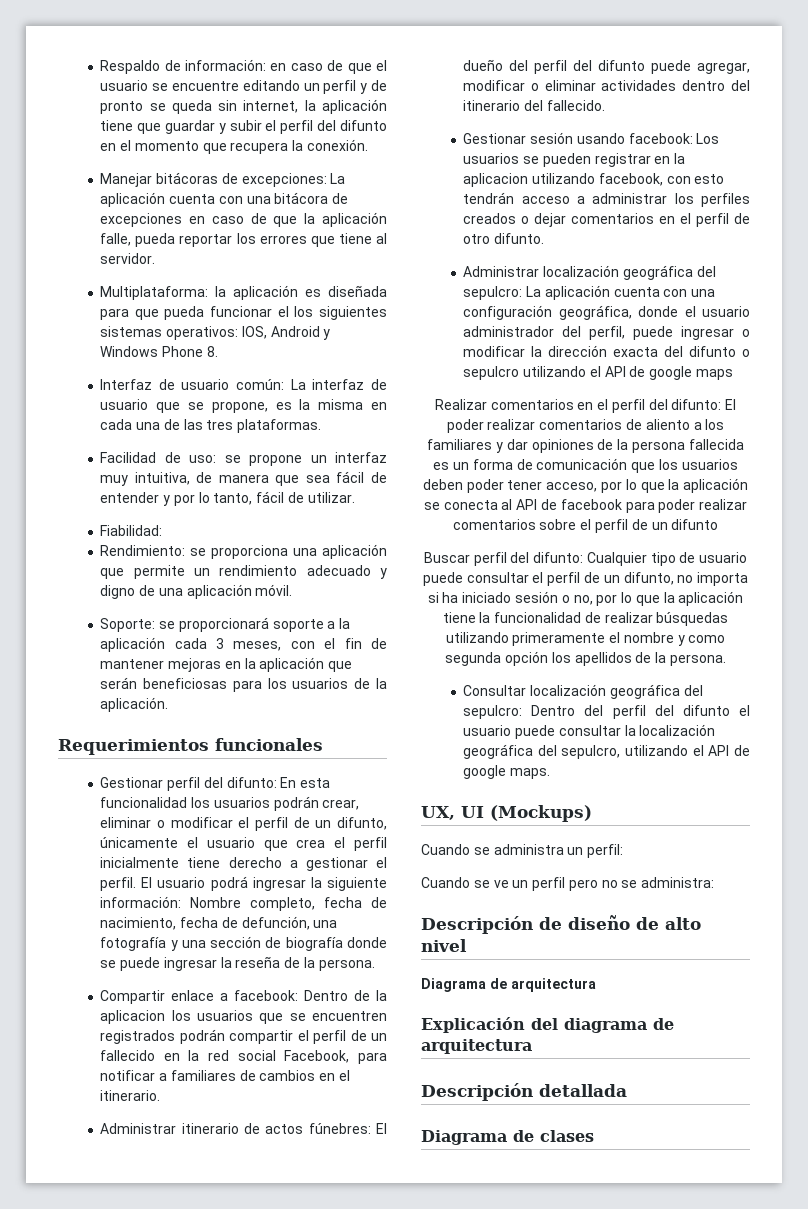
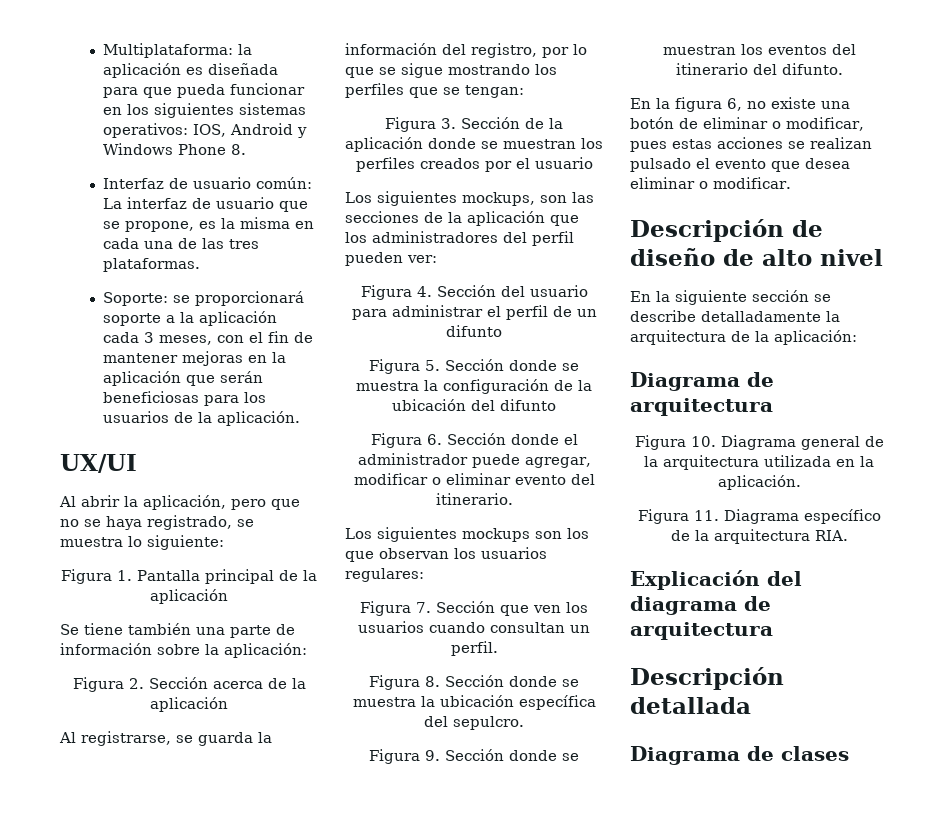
- Respaldo de información: en caso de que el usuario se encuentre editando un perfil y de pronto se queda sin internet, la aplicación tiene que guardar y subir el perfil del difunto en el momento que recupera la conexión.
- Manejar bitácoras de excepciones: La aplicación cuenta con una bitácora de excepciones en caso de que la aplicación falle, pueda reportar los errores que tiene al servidor.
- Multiplataforma: la aplicación es diseñada para que pueda funcionar el los siguientes sistemas operativos: IOS, Android y Windows Phone 8.
+ Multiplataforma: la aplicación es diseñada para que pueda funcionar en los siguientes sistemas operativos: IOS, Android y Windows Phone 8.
- Facilidad de uso: se propone un interfaz muy intuitiva, de manera que sea fácil de entender y por lo tanto, fácil de utilizar.
- Fiabilidad:
- Rendimiento: se proporciona una aplicación que permite un rendimiento adecuado y digno de una aplicación móvil.
- Requerimientos funcionales
- Gestionar perfil del difunto: En esta funcionalidad los usuarios podrán crear, eliminar o modificar el perfil de un difunto, únicamente el usuario que crea el perfil inicialmente tiene derecho a gestionar el perfil. El usuario podrá ingresar la siguiente información: Nombre completo, fecha de nacimiento, fecha de defunción, una fotografía y una sección de biografía donde se puede ingresar la reseña de la persona.
- Compartir enlace a facebook: Dentro de la aplicacion los usuarios que se encuentren registrados podrán compartir el perfil de un fallecido en la red social Facebook, para notificar a familiares de cambios en el itinerario.
- Administrar itinerario de actos fúnebres: El dueño del perfil del difunto puede agregar, modificar o eliminar actividades dentro del itinerario del fallecido.
- Gestionar sesión usando facebook: Los usuarios se pueden registrar en la aplicacion utilizando facebook, con esto tendrán acceso a administrar los perfiles creados o dejar comentarios en el perfil de otro difunto.
- Administrar localización geográfica del sepulcro: La aplicación cuenta con una configuración geográfica, donde el usuario administrador del perfil, puede ingresar o modificar la dirección exacta del difunto o sepulcro utilizando el API de google maps
- Realizar comentarios en el perfil del difunto: El poder realizar comentarios de aliento a los familiares y dar opiniones de la persona fallecida es un forma de comunicación que los usuarios deben poder tener acceso, por lo que la aplicación se conecta al API de facebook para poder realizar comentarios sobre el perfil de un difunto
+ UX/UI
+ Al abrir la aplicación, pero que no se haya registrado, se muestra lo siguiente:
+ Figura 1. Pantalla principal de la aplicación
+ Se tiene también una parte de información sobre la aplicación:
+ Figura 2. Sección acerca de la aplicación
+ Al registrarse, se guarda la información del registro, por lo que se sigue mostrando los perfiles que se tengan:
+ Figura 3. Sección de la aplicación donde se muestran los perfiles creados por el usuario
+ Los siguientes mockups, son las secciones de la aplicación que los administradores del perfil pueden ver:
+ Figura 4. Sección del usuario para administrar el perfil de un difunto
- Buscar perfil del difunto: Cualquier tipo de usuario puede consultar el perfil de un difunto, no importa si ha iniciado sesión o no, por lo que la aplicación tiene la funcionalidad de realizar búsquedas utilizando primeramente el nombre y como segunda opción los apellidos de la persona.
- Consultar localización geográfica del sepulcro: Dentro del perfil del difunto el usuario puede consultar la localización geográfica del sepulcro, utilizando el API de google maps.
- UX, UI (Mockups)
- Cuando se administra un perfil:
- Cuando se ve un perfil pero no se administra:
+ Figura 5. Sección donde se muestra la configuración de la ubicación del difunto
+ Figura 6. Sección donde el administrador puede agregar, modificar o eliminar evento del itinerario.
+ Los siguientes mockups son los que observan los usuarios regulares:
+ Figura 7. Sección que ven los usuarios cuando consultan un perfil.
+ Figura 8. Sección donde se muestra la ubicación específica del sepulcro.
+ Figura 9. Sección donde se muestran los eventos del itinerario del difunto.
+ En la figura 6, no existe una botón de eliminar o modificar, pues estas acciones se realizan pulsado el evento que desea eliminar o modificar.
+ En la siguiente sección se describe detalladamente la arquitectura de la aplicación:
  Diagrama de arquitectura
+ Figura 10. Diagrama general de la arquitectura utilizada en la aplicación.
+ Figura 11. Diagrama específico de la arquitectura RIA.

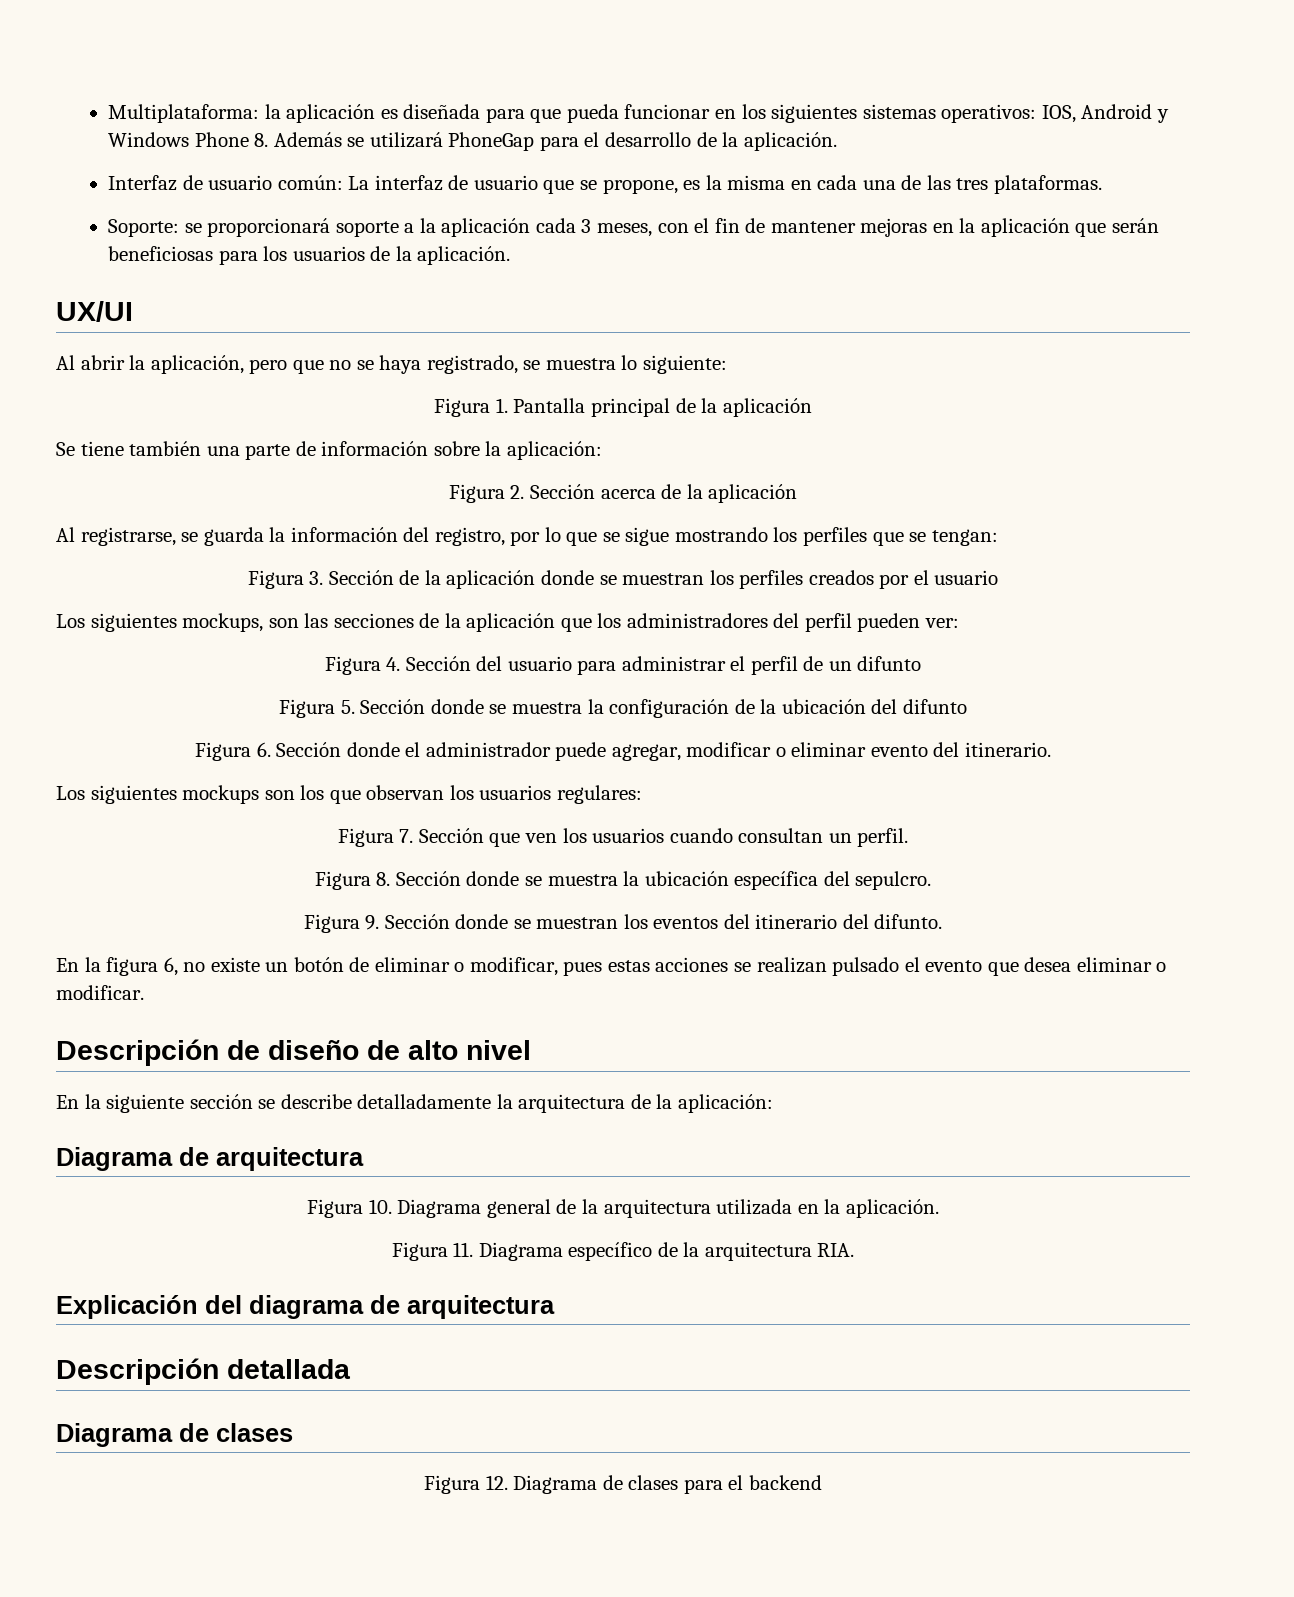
- Multiplataforma: la aplicación es diseñada para que pueda funcionar en los siguientes sistemas operativos: IOS, Android y Windows Phone 8.
+ Multiplataforma: la aplicación es diseñada para que pueda funcionar en los siguientes sistemas operativos: IOS, Android y Windows Phone 8. Además se utilizará PhoneGap para el desarrollo de la aplicación.
- En la figura 6, no existe una botón de eliminar o modificar, pues estas acciones se realizan pulsado el evento que desea eliminar o modificar.
+ En la figura 6, no existe un botón de eliminar o modificar, pues estas acciones se realizan pulsado el evento que desea eliminar o modificar.
+ Figura 12. Diagrama de clases para el backend

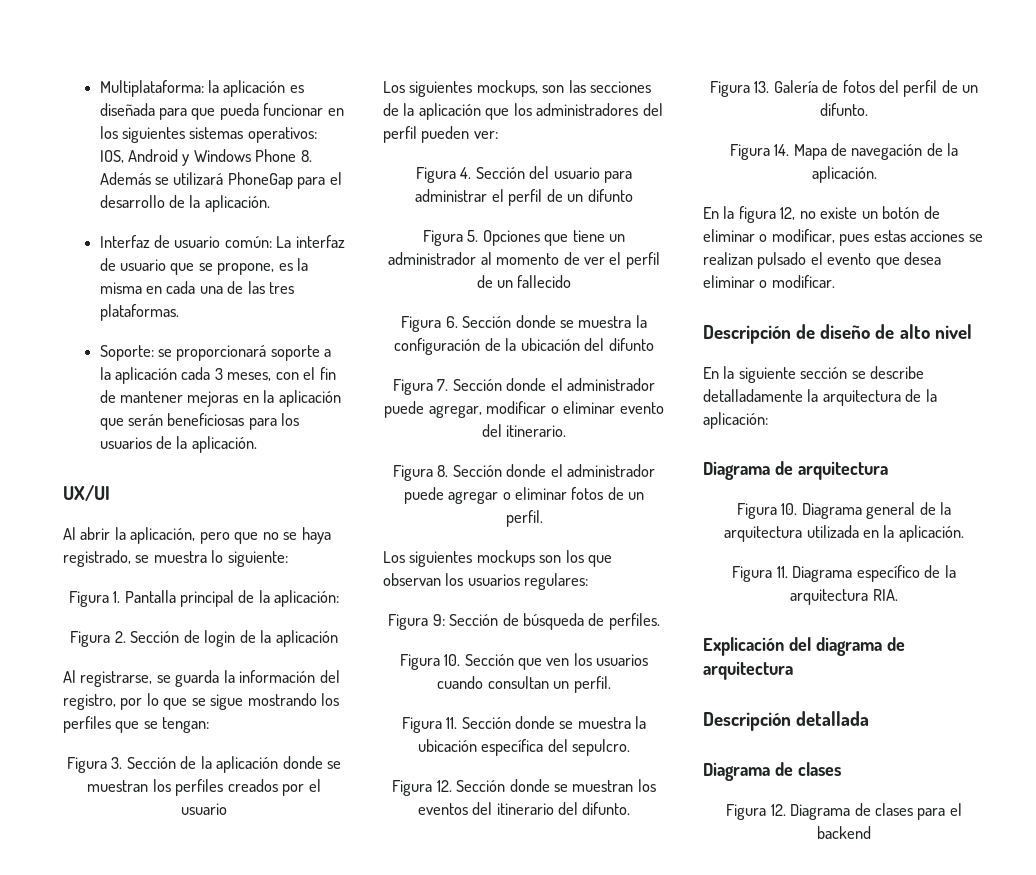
- Figura 1. Pantalla principal de la aplicación
- Se tiene también una parte de información sobre la aplicación:
+ Figura 1. Pantalla principal de la aplicación:
- Figura 2. Sección acerca de la aplicación
+ Figura 2. Sección de login de la aplicación
- Figura 5. Sección donde se muestra la configuración de la ubicación del difunto
+ Figura 5. Opciones que tiene un administrador al momento de ver el perfil de un fallecido
+ Figura 6. Sección donde se muestra la configuración de la ubicación del difunto
- Figura 6. Sección donde el administrador puede agregar, modificar o eliminar evento del itinerario.
+ Figura 7. Sección donde el administrador puede agregar, modificar o eliminar evento del itinerario.
+ Figura 8. Sección donde el administrador puede agregar o eliminar fotos de un perfil.
- Figura 7. Sección que ven los usuarios cuando consultan un perfil.
+ Figura 9: Sección de búsqueda de perfiles.
+ Figura 10. Sección que ven los usuarios cuando consultan un perfil.
- Figura 8. Sección donde se muestra la ubicación específica del sepulcro.
+ Figura 11. Sección donde se muestra la ubicación específica del sepulcro.
- Figura 9. Sección donde se muestran los eventos del itinerario del difunto.
+ Figura 12. Sección donde se muestran los eventos del itinerario del difunto.
+ Figura 13. Galería de fotos del perfil de un difunto.
+ Figura 14. Mapa de navegación de la aplicación.
- En la figura 6, no existe un botón de eliminar o modificar, pues estas acciones se realizan pulsado el evento que desea eliminar o modificar.
+ En la figura 12, no existe un botón de eliminar o modificar, pues estas acciones se realizan pulsado el evento que desea eliminar o modificar.

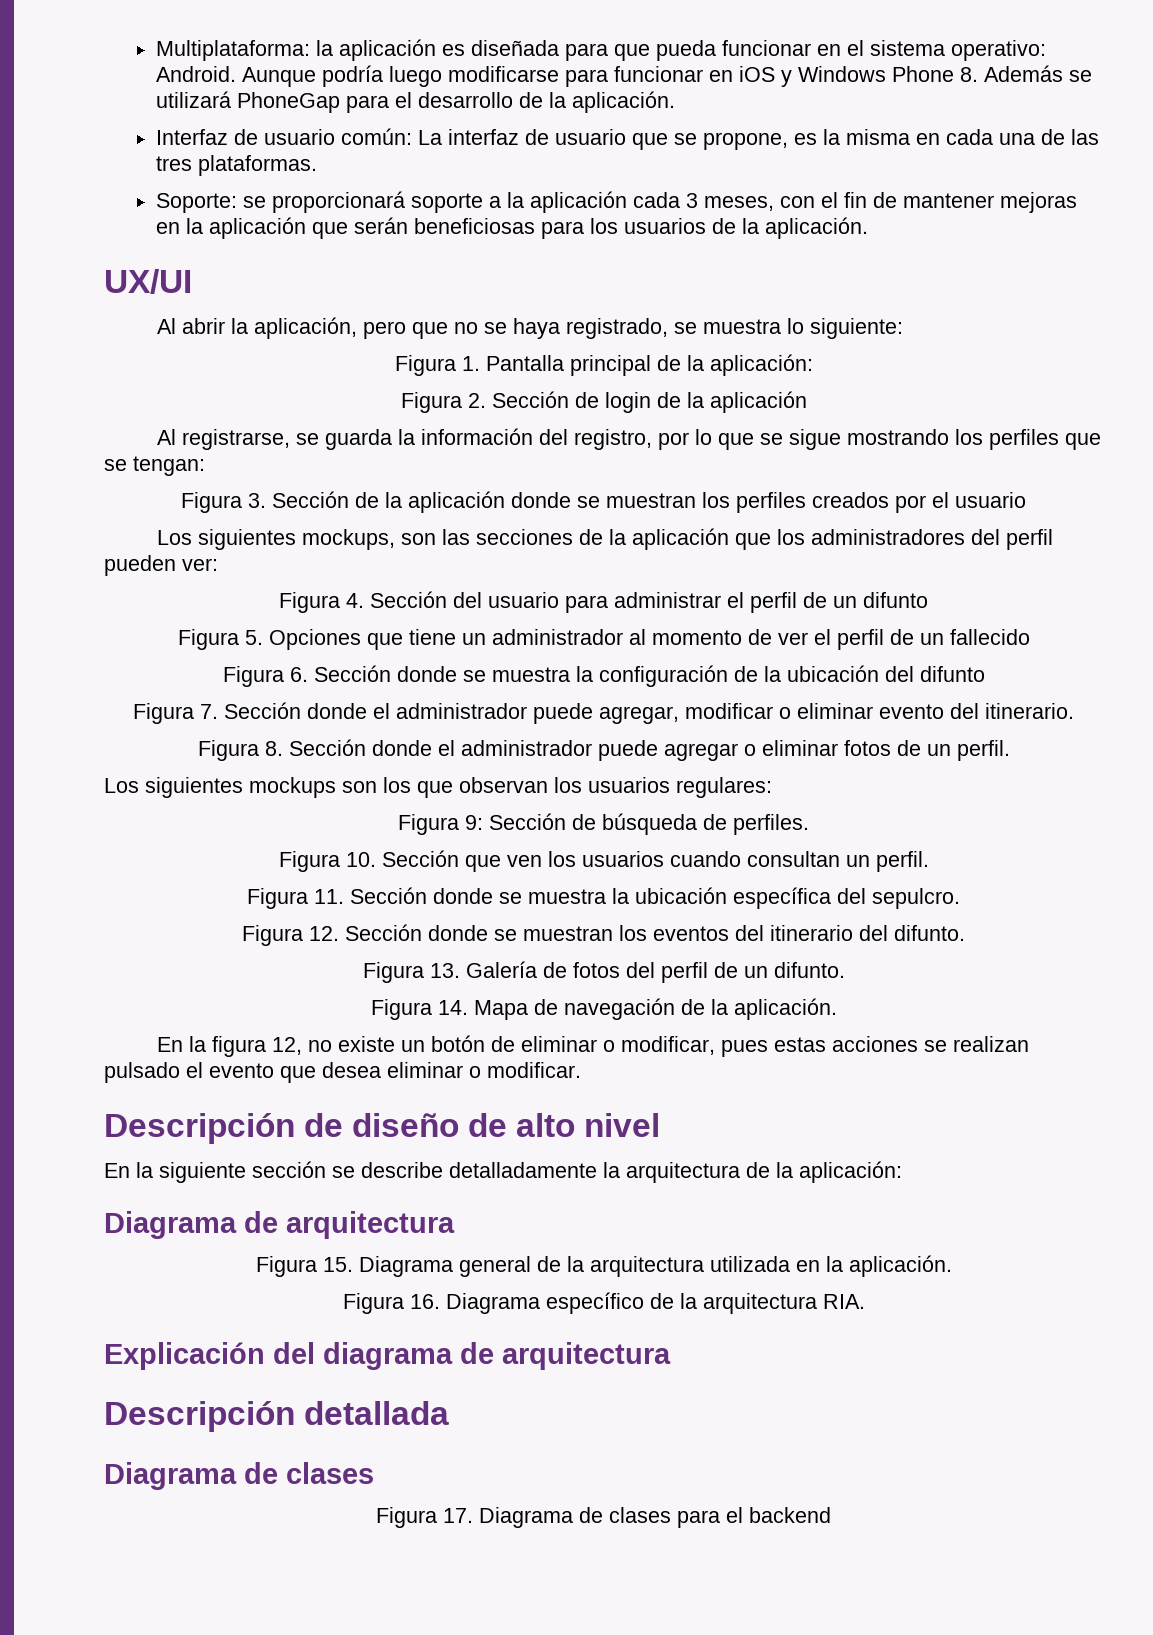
- Multiplataforma: la aplicación es diseñada para que pueda funcionar en los siguientes sistemas operativos: IOS, Android y Windows Phone 8. Además se utilizará PhoneGap para el desarrollo de la aplicación.
+ Multiplataforma: la aplicación es diseñada para que pueda funcionar en el sistema operativo: Android. Aunque podría luego modificarse para funcionar en iOS y Windows Phone 8. Además se utilizará PhoneGap para el desarrollo de la aplicación.
- Figura 10. Diagrama general de la arquitectura utilizada en la aplicación.
+ Figura 15. Diagrama general de la arquitectura utilizada en la aplicación.
- Figura 11. Diagrama específico de la arquitectura RIA.
+ Figura 16. Diagrama específico de la arquitectura RIA.
- Figura 12. Diagrama de clases para el backend
+ Figura 17. Diagrama de clases para el backend

